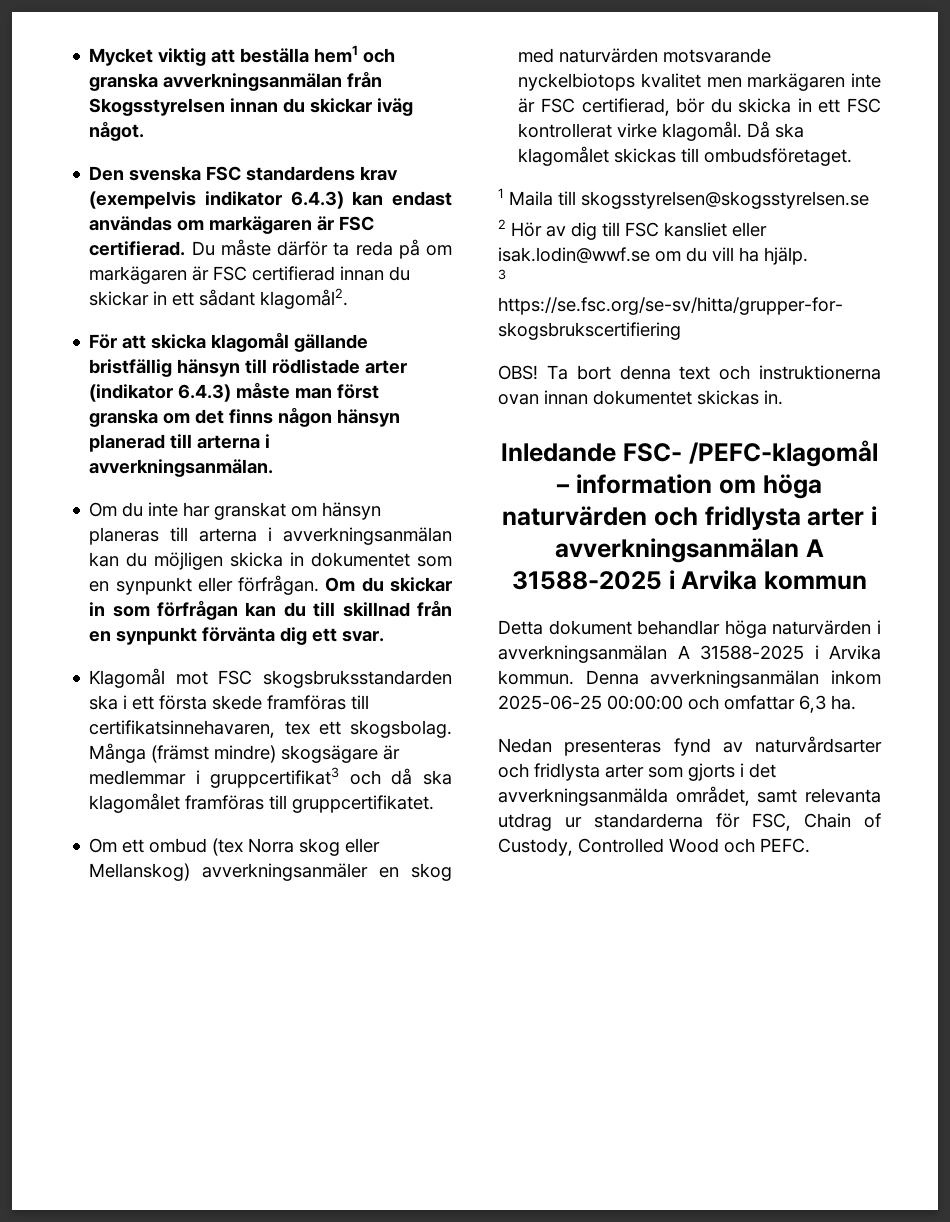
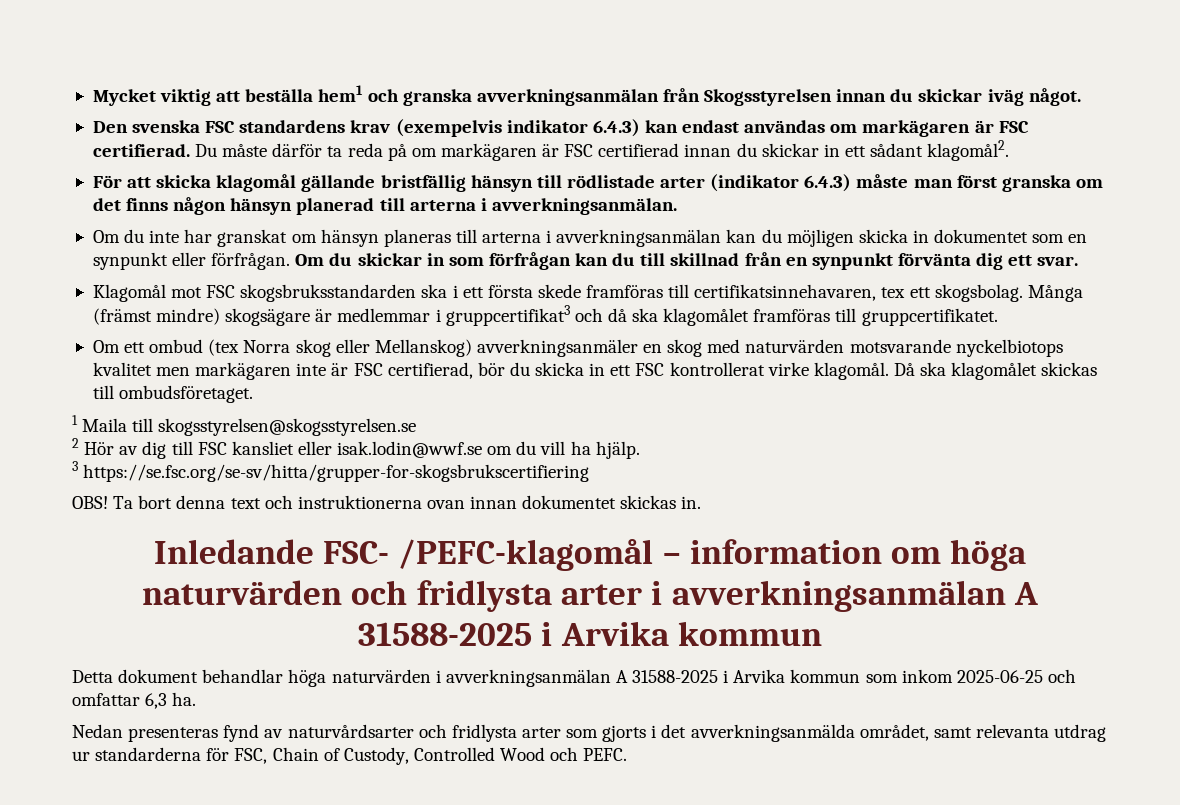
- Detta dokument behandlar höga naturvärden i avverkningsanmälan A 31588-2025 i Arvika kommun. Denna avverkningsanmälan inkom 2025-06-25 00:00:00 och omfattar 6,3 ha.
+ Detta dokument behandlar höga naturvärden i avverkningsanmälan A 31588-2025 i Arvika kommun som inkom 2025-06-25 och omfattar 6,3 ha.

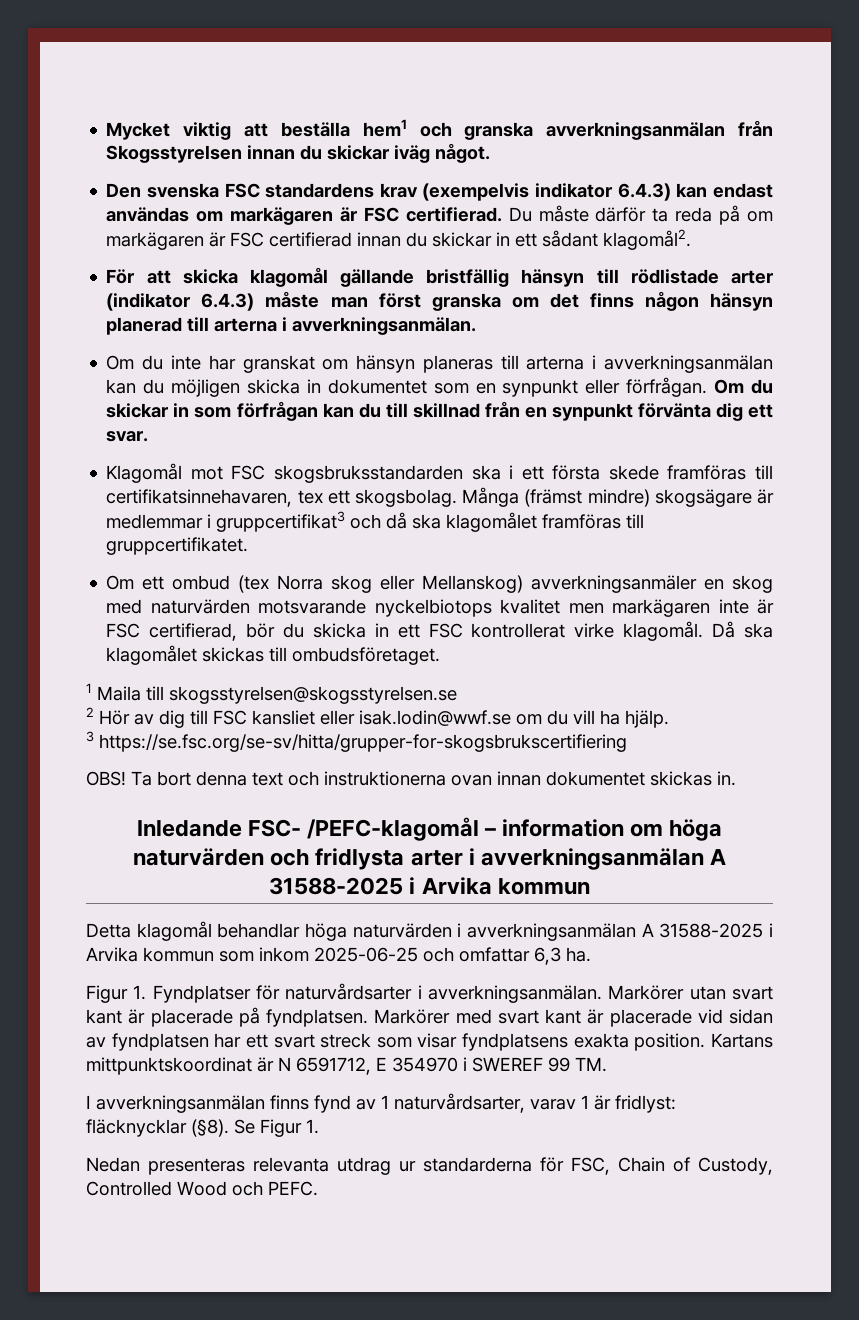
- Detta dokument behandlar höga naturvärden i avverkningsanmälan A 31588-2025 i Arvika kommun som inkom 2025-06-25 och omfattar 6,3 ha.
+ Detta klagomål behandlar höga naturvärden i avverkningsanmälan A 31588-2025 i Arvika kommun som inkom 2025-06-25 och omfattar 6,3 ha.
- Nedan presenteras fynd av naturvårdsarter och fridlysta arter som gjorts i det avverkningsanmälda området, samt relevanta utdrag ur standarderna för FSC, Chain of Custody, Controlled Wood och PEFC.
+ Figur 1. Fyndplatser för naturvårdsarter i avverkningsanmälan. Markörer utan svart kant är placerade på fyndplatsen. Markörer med svart kant är placerade vid sidan av fyndplatsen har ett svart streck som visar fyndplatsens exakta position. Kartans mittpunktskoordinat är N 6591712, E 354970 i SWEREF 99 TM.
+ I avverkningsanmälan finns fynd av 1 naturvårdsarter, varav 1 är fridlyst: fläcknycklar (§8). Se Figur 1.
+ Nedan presenteras relevanta utdrag ur standarderna för FSC, Chain of Custody, Controlled Wood och PEFC.

